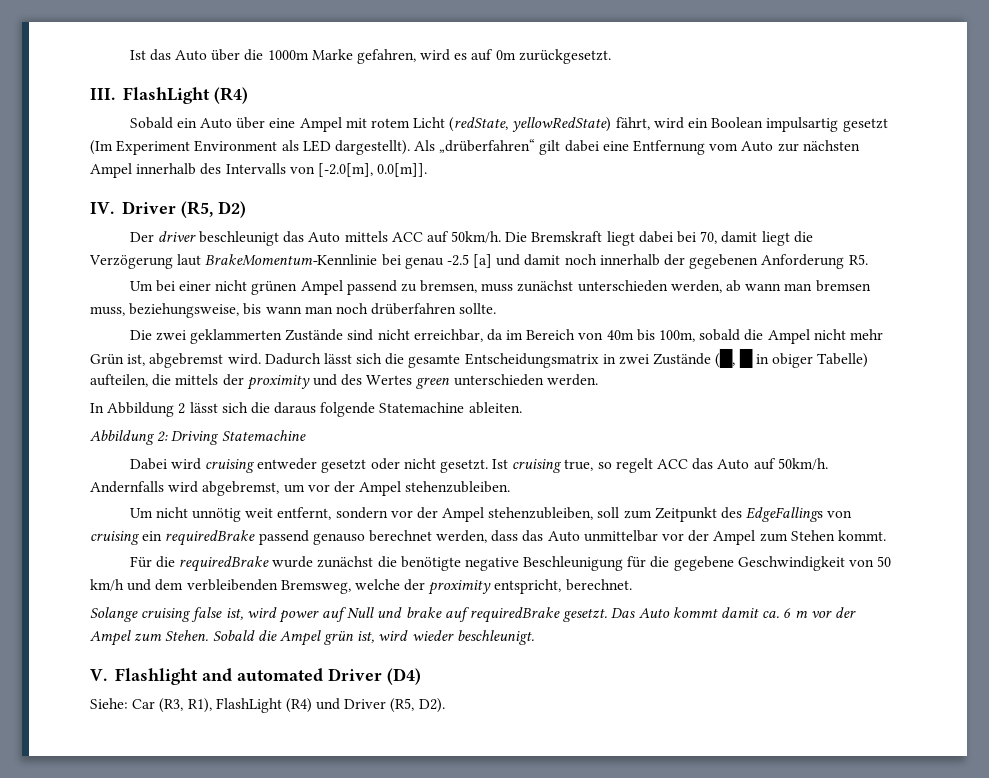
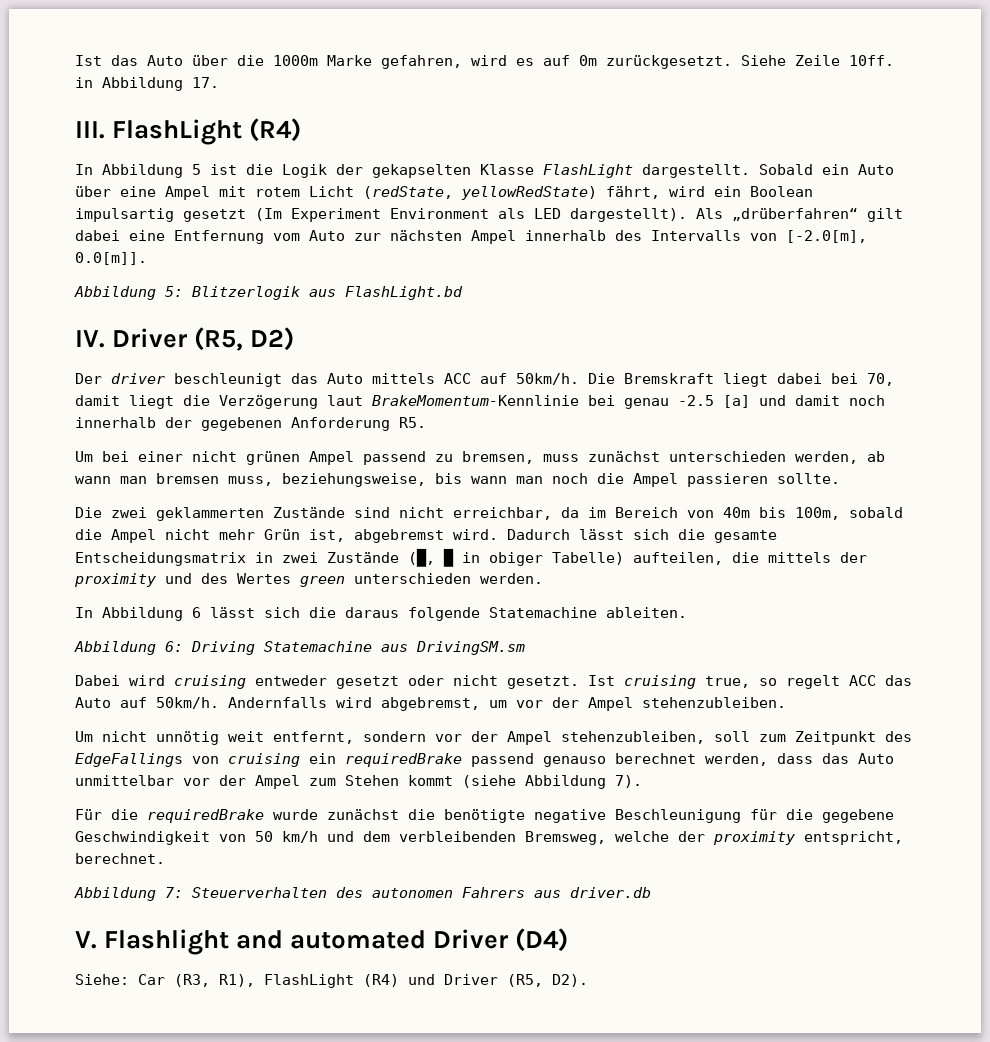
- Ist das Auto über die 1000m Marke gefahren, wird es auf 0m zurückgesetzt.
+ Ist das Auto über die 1000m Marke gefahren, wird es auf 0m zurückgesetzt. Siehe Zeile 10ff. in Abbildung 17.
  III. FlashLight (R4)
- Sobald ein Auto über eine Ampel mit rotem Licht (redState, yellowRedState) fährt, wird ein Boolean impulsartig gesetzt (Im Experiment Environment als LED dargestellt).
+ In Abbildung 5 ist die Logik der gekapselten Klasse FlashLight dargestellt. Sobald ein Auto über eine Ampel mit rotem Licht (redState, yellowRedState) fährt, wird ein Boolean impulsartig gesetzt (Im Experiment Environment als LED dargestellt).
+ Abbildung 5: Blitzerlogik aus FlashLight.bd
- Um bei einer nicht grünen Ampel passend zu bremsen, muss zunächst unterschieden werden, ab wann man bremsen muss, beziehungsweise, bis wann man noch drüberfahren sollte.
+ Um bei einer nicht grünen Ampel passend zu bremsen, muss zunächst unterschieden werden, ab wann man bremsen muss, beziehungsweise, bis wann man noch die Ampel passieren sollte.
- In Abbildung 2 lässt sich die daraus folgende Statemachine ableiten.
+ In Abbildung 6 lässt sich die daraus folgende Statemachine ableiten.
- Abbildung 2: Driving Statemachine
+ Abbildung 6: Driving Statemachine aus DrivingSM.sm
- Um nicht unnötig weit entfernt, sondern vor der Ampel stehenzubleiben, soll zum Zeitpunkt des EdgeFallings von cruising ein requiredBrake passend genauso berechnet werden, dass das Auto unmittelbar vor der Ampel zum Stehen kommt.
+ Um nicht unnötig weit entfernt, sondern vor der Ampel stehenzubleiben, soll zum Zeitpunkt des EdgeFallings von cruising ein requiredBrake passend genauso berechnet werden, dass das Auto unmittelbar vor der Ampel zum Stehen kommt (siehe Abbildung 7).
- Solange cruising false ist, wird power auf Null und brake auf requiredBrake gesetzt. Das Auto kommt damit ca. 6 m vor der Ampel zum Stehen. Sobald die Ampel grün ist, wird wieder beschleunigt.
+ Abbildung 7: Steuerverhalten des autonomen Fahrers aus driver.db

